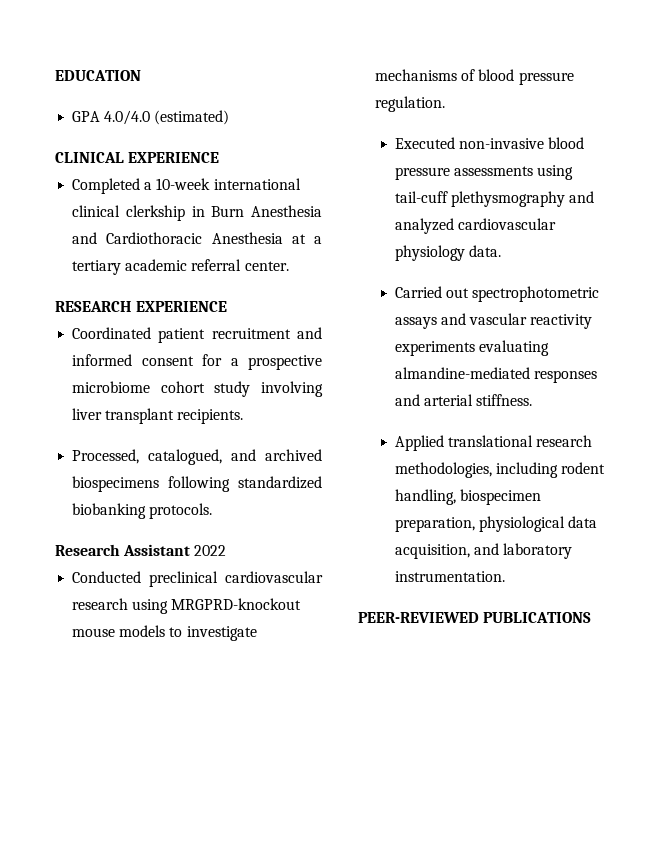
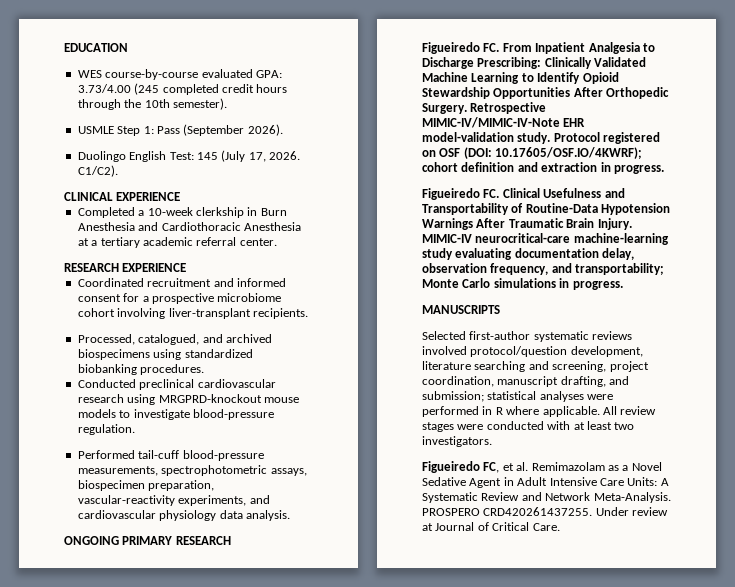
- GPA 4.0/4.0 (estimated)
+ WES course-by-course evaluated GPA: 3.73/4.00 (245 completed credit hours through the 10th semester).
+ USMLE Step 1: Pass (September 2026).
+ Duolingo English Test: 145 (July 17, 2026. C1/C2).
- Completed a 10-week international clinical clerkship in Burn Anesthesia and Cardiothoracic Anesthesia at a tertiary academic referral center.
+ Completed a 10-week clerkship in Burn Anesthesia and Cardiothoracic Anesthesia at a tertiary academic referral center.
- Coordinated patient recruitment and informed consent for a prospective microbiome cohort study involving liver transplant recipients.
+ Coordinated recruitment and informed consent for a prospective microbiome cohort involving liver-transplant recipients.
- Processed, catalogued, and archived biospecimens following standardized biobanking protocols.
- Research Assistant 2022
+ Processed, catalogued, and archived biospecimens using standardized biobanking procedures.
- Conducted preclinical cardiovascular research using MRGPRD-knockout mouse models to investigate mechanisms of blood pressure regulation.
- Executed non-invasive blood pressure assessments using tail-cuff plethysmography and analyzed cardiovascular physiology data.
- Carried out spectrophotometric assays and vascular reactivity experiments evaluating almandine-mediated responses and arterial stiffness.
- Applied translational research methodologies, including rodent handling, biospecimen preparation, physiological data acquisition, and laboratory instrumentation.
- PEER-REVIEWED PUBLICATIONS
+ Conducted preclinical cardiovascular research using MRGPRD-knockout mouse models to investigate blood-pressure regulation.
+ Performed tail-cuff blood-pressure measurements, spectrophotometric assays, biospecimen preparation, vascular-reactivity experiments, and cardiovascular physiology data analysis.
+ ONGOING PRIMARY RESEARCH
+ Figueiredo FC. From Inpatient Analgesia to Discharge Prescribing: Clinically Validated Machine Learning to Identify Opioid Stewardship Opportunities After Orthopedic Surgery. Retrospective MIMIC-IV/MIMIC-IV-Note EHR model-validation study. Protocol registered on OSF (DOI: 10.17605/OSF.IO/4KWRF); cohort definition and extraction in progress.
+ Figueiredo FC. Clinical Usefulness and Transportability of Routine-Data Hypotension Warnings After Traumatic Brain Injury. MIMIC-IV neurocritical-care machine-learning study evaluating documentation delay, observation frequency, and transportability; Monte Carlo simulations in progress.
+ MANUSCRIPTS
+ Selected first-author systematic reviews involved protocol/question development, literature searching and screening, project coordination, manuscript drafting, and submission; statistical analyses were performed in R where applicable. All review stages were conducted with at least two investigators.
+ Figueiredo FC, et al. Remimazolam as a Novel Sedative Agent in Adult Intensive Care Units: A Systematic Review and Network Meta-Analysis. PROSPERO CRD420261437255. Under review at Journal of Critical Care.

